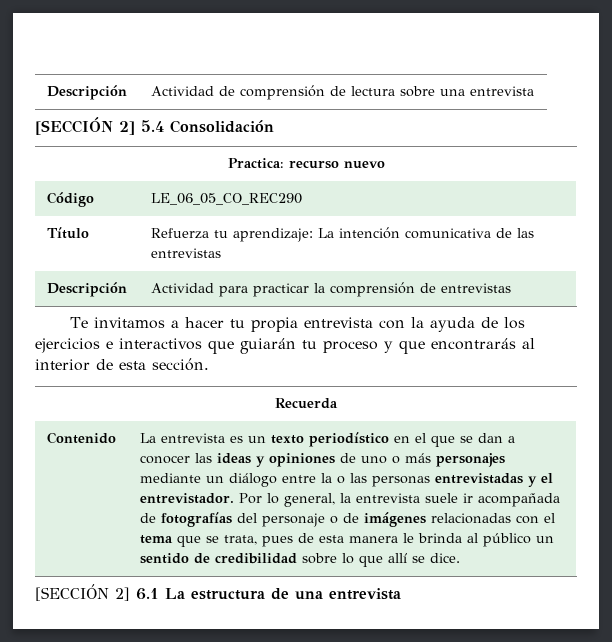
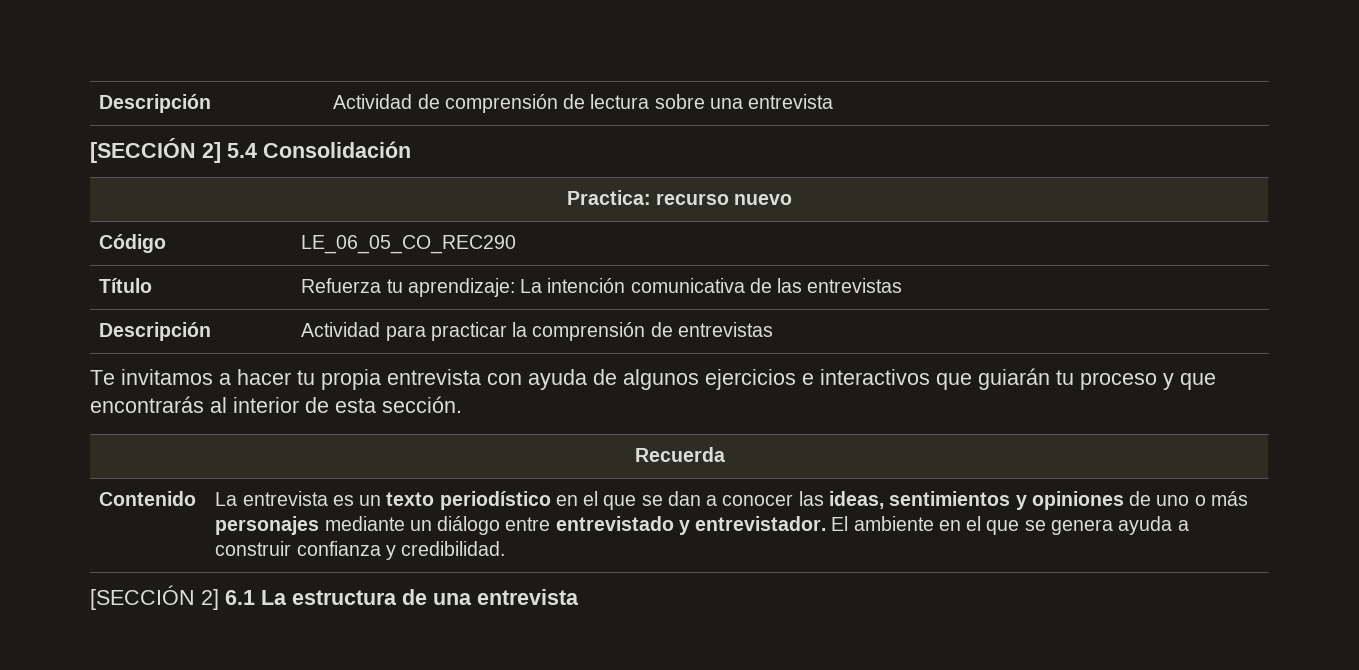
- Te invitamos a hacer tu propia entrevista con la ayuda de los ejercicios e interactivos que guiarán tu proceso y que encontrarás al interior de esta sección.
+ Te invitamos a hacer tu propia entrevista con ayuda de algunos ejercicios e interactivos que guiarán tu proceso y que encontrarás al interior de esta sección.
- La entrevista es un texto periodístico en el que se dan a conocer las ideas y opiniones de uno o más personajes mediante un diálogo entre la o las personas entrevistadas y el entrevistador. Por lo general, la entrevista suele ir acompañada de fotografías del personaje o de imágenes relacionadas con el tema que se trata, pues de esta manera le brinda al público un sentido de credibilidad sobre lo que allí se dice.
+ La entrevista es un texto periodístico en el que se dan a conocer las ideas, sentimientos y opiniones de uno o más personajes mediante un diálogo entre entrevistado y entrevistador. El ambiente en el que se genera ayuda a construir confianza y credibilidad.

